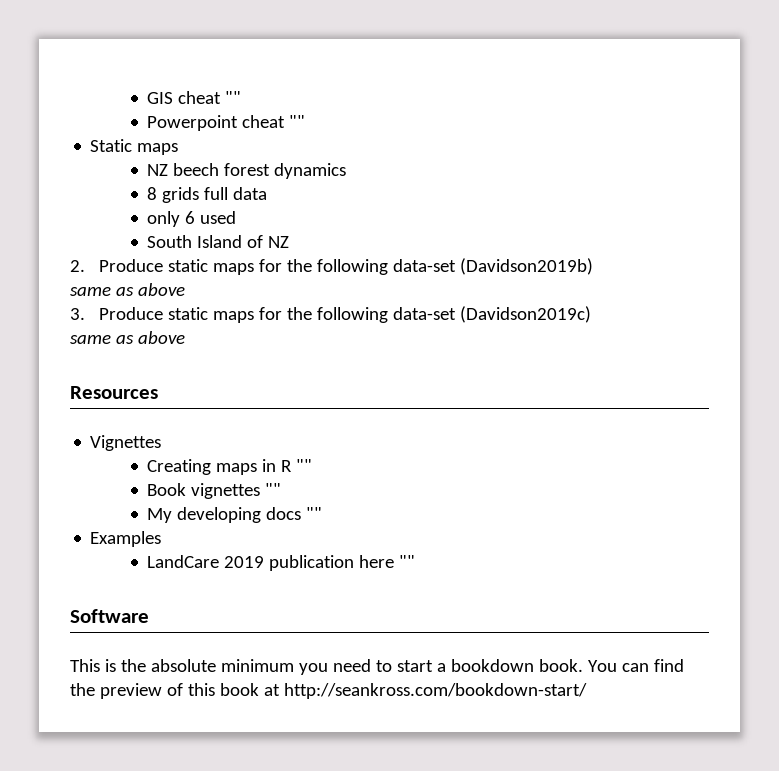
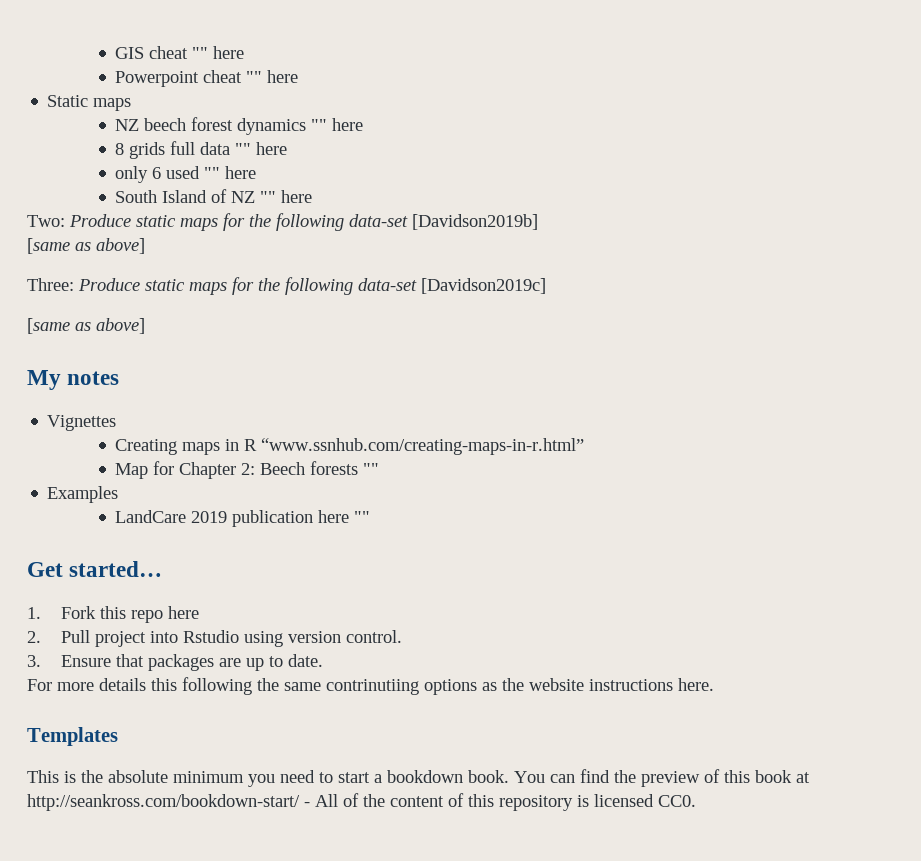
- GIS cheat ""
+ GIS cheat "" here
- Powerpoint cheat ""
+ Powerpoint cheat "" here
- NZ beech forest dynamics
+ NZ beech forest dynamics "" here
- 8 grids full data
+ 8 grids full data "" here
- only 6 used
+ only 6 used "" here
- South Island of NZ
- 2. Produce static maps for the following data-set (Davidson2019b)
- same as above
- 3. Produce static maps for the following data-set (Davidson2019c)
- same as above
- Resources
+ South Island of NZ "" here
+ Two: Produce static maps for the following data-set [Davidson2019b]
+ [same as above]
+ Three: Produce static maps for the following data-set [Davidson2019c]
+ [same as above]
+ My notes
- Creating maps in R ""
- Book vignettes ""
- My developing docs ""
+ Creating maps in R “www.ssnhub.com/creating-maps-in-r.html”
+ Map for Chapter 2: Beech forests ""
- Software
+ Get started…
+ 1. Fork this repo here
+ 2. Pull project into Rstudio using version control.
+ 3. Ensure that packages are up to date.
+ For more details this following the same contrinutiing options as the website instructions here.
+ Templates
- You can find the preview of this book at http://seankross.com/bookdown-start/
+ You can find the preview of this book at http://seankross.com/bookdown-start/ - All of the content of this repository is licensed CC0.

